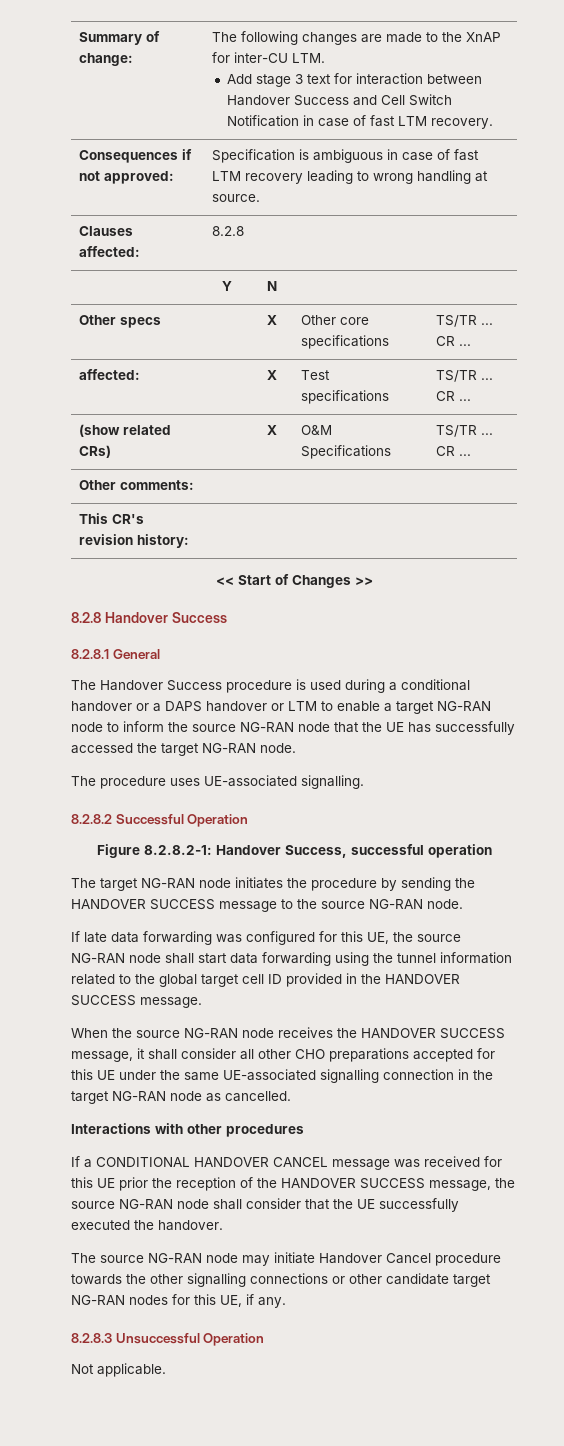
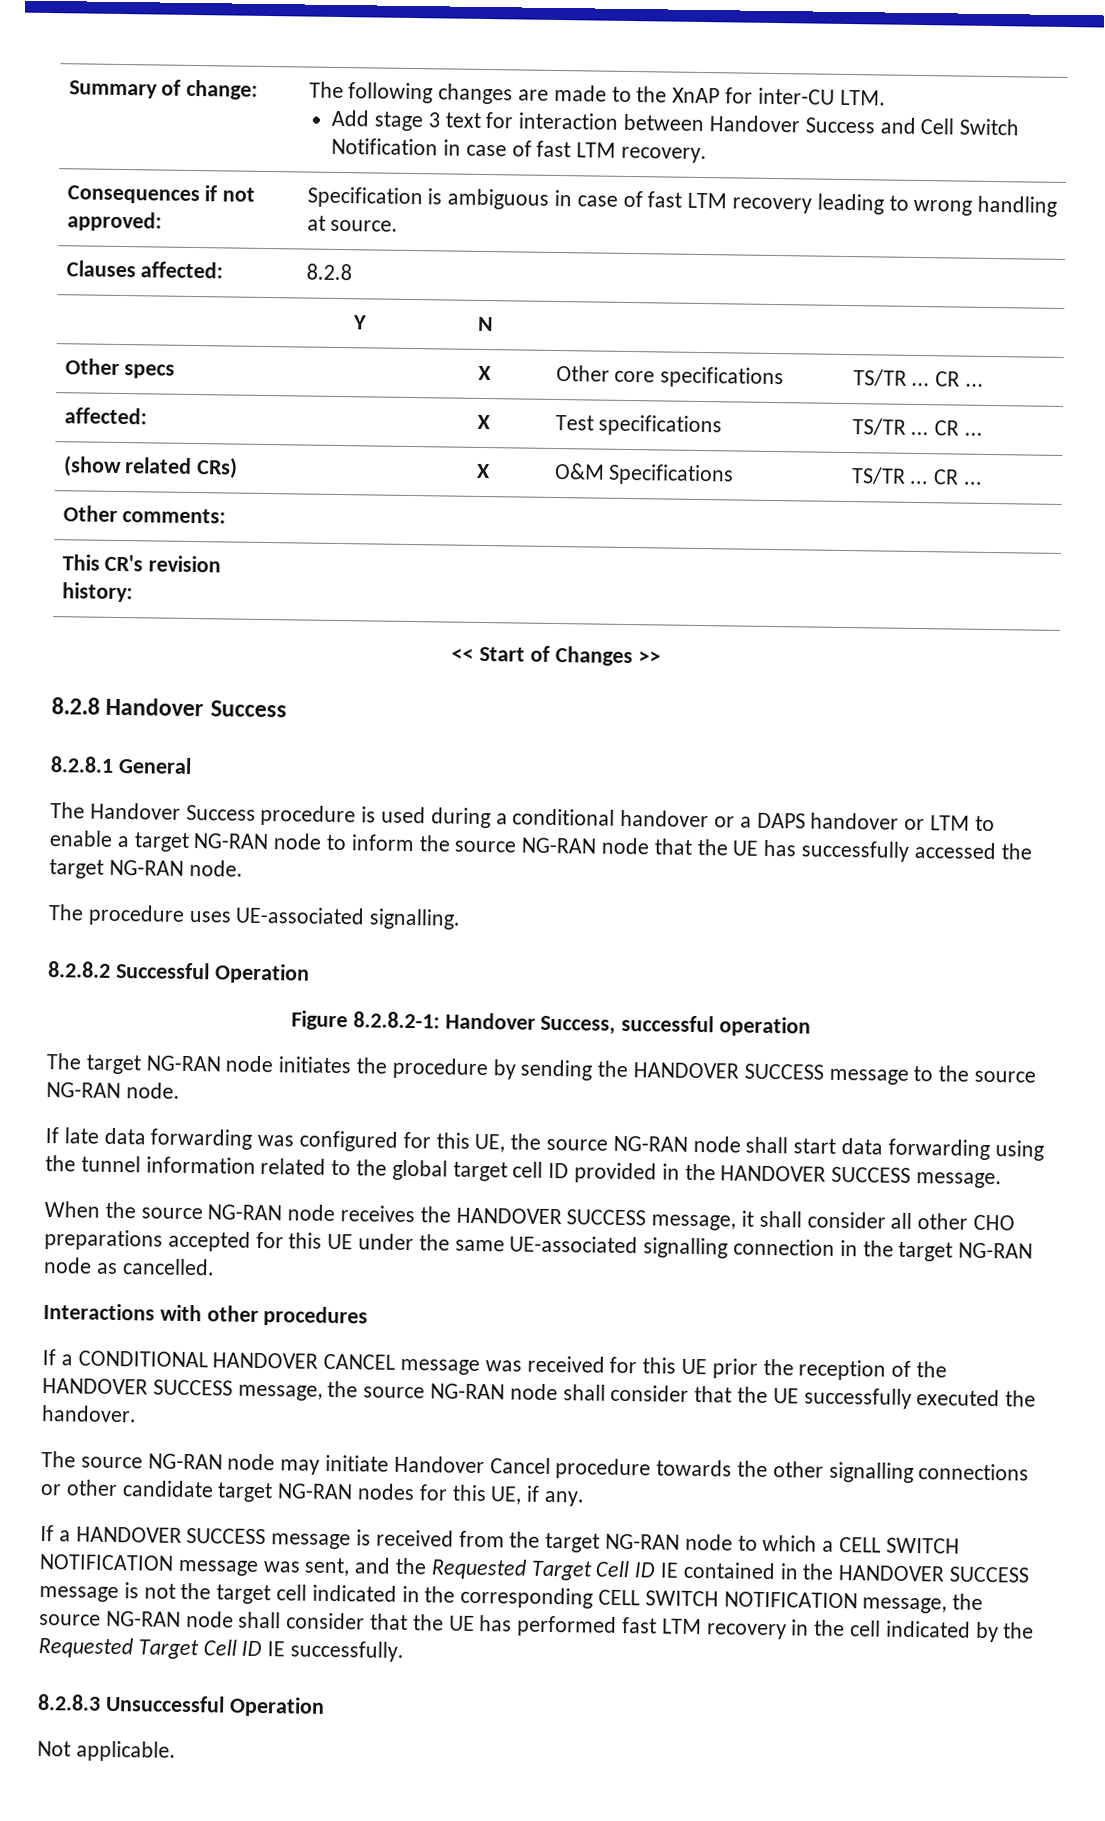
+ If a HANDOVER SUCCESS message is received from the target NG-RAN node to which a CELL SWITCH NOTIFICATION message was sent, and the Requested Target Cell ID IE contained in the HANDOVER SUCCESS message is not the target cell indicated in the corresponding CELL SWITCH NOTIFICATION message, the source NG-RAN node shall consider that the UE has performed fast LTM recovery in the cell indicated by the Requested Target Cell ID IE successfully.

